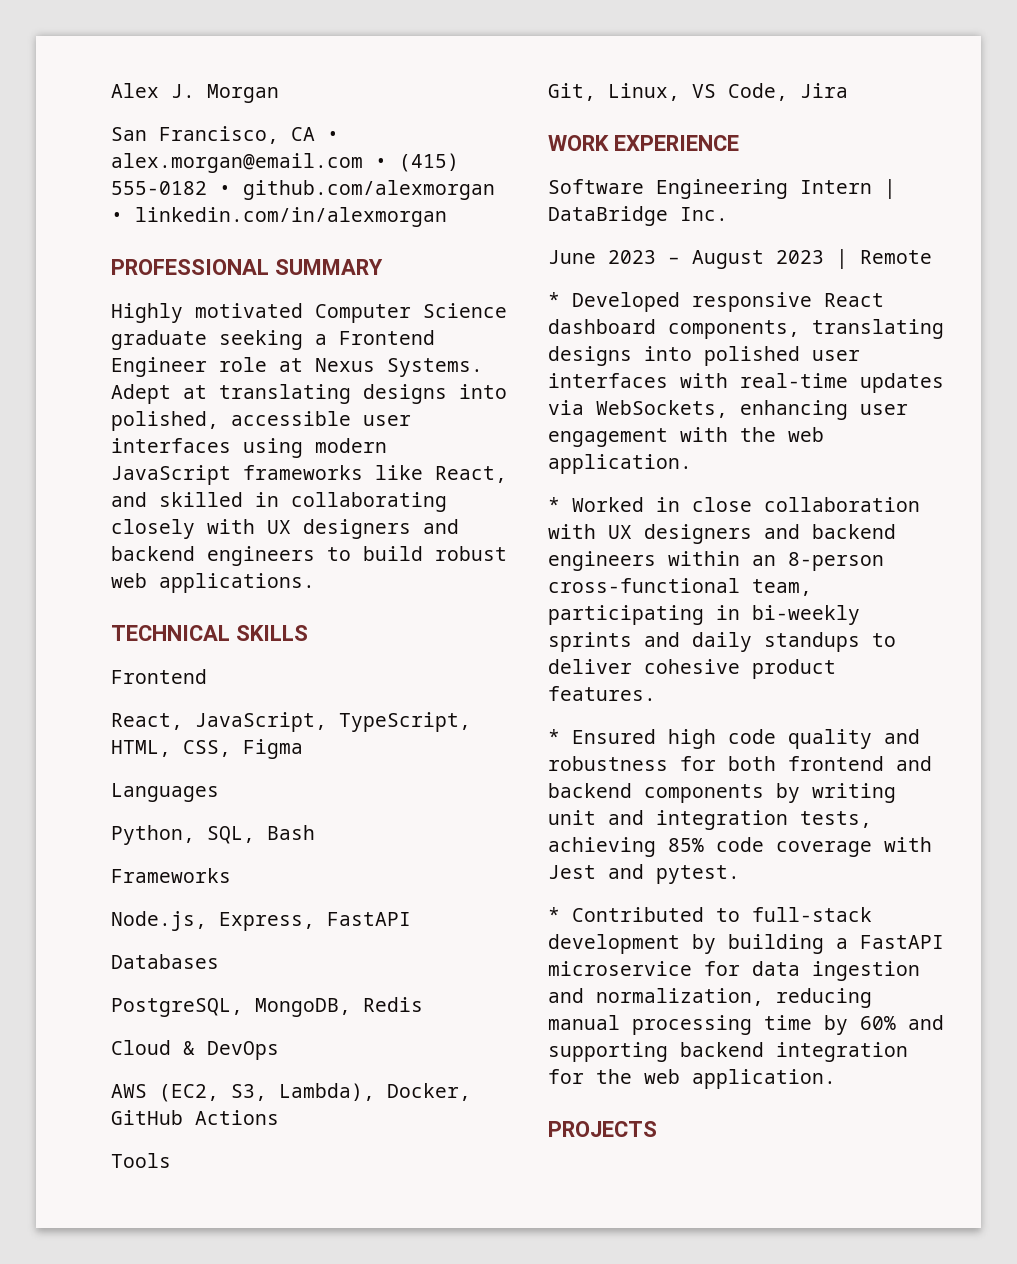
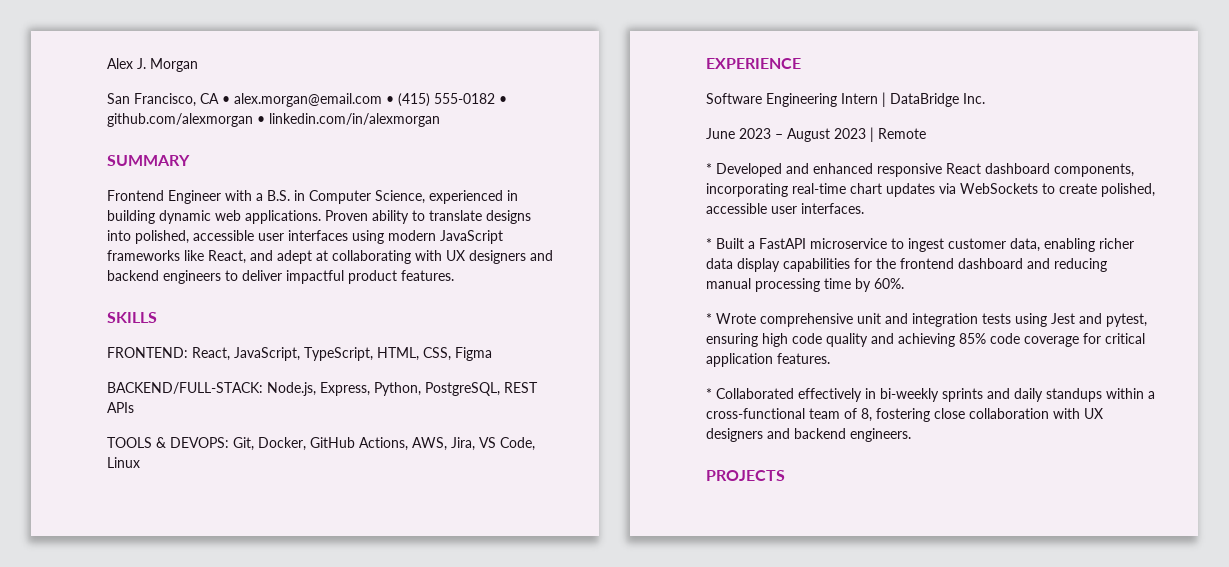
- PROFESSIONAL SUMMARY
+ SUMMARY
- Highly motivated Computer Science graduate seeking a Frontend Engineer role at Nexus Systems. Adept at translating designs into polished, accessible user interfaces using modern JavaScript frameworks like React, and skilled in collaborating closely with UX designers and backend engineers to build robust web applications.
- TECHNICAL SKILLS
- Frontend
- React, JavaScript, TypeScript, HTML, CSS, Figma
+ Frontend Engineer with a B.S. in Computer Science, experienced in building dynamic web applications. Proven ability to translate designs into polished, accessible user interfaces using modern JavaScript frameworks like React, and adept at collaborating with UX designers and backend engineers to deliver impactful product features.
+ SKILLS
+ FRONTEND: React, JavaScript, TypeScript, HTML, CSS, Figma
- Languages
- Python, SQL, Bash
- Frameworks
- Node.js, Express, FastAPI
- Databases
- PostgreSQL, MongoDB, Redis
- Cloud & DevOps
- AWS (EC2, S3, Lambda), Docker, GitHub Actions
- Tools
- Git, Linux, VS Code, Jira
- WORK EXPERIENCE
+ BACKEND/FULL-STACK: Node.js, Express, Python, PostgreSQL, REST APIs
+ TOOLS & DEVOPS: Git, Docker, GitHub Actions, AWS, Jira, VS Code, Linux
+ EXPERIENCE
- * Developed responsive React dashboard components, translating designs into polished user interfaces with real-time updates via WebSockets, enhancing user engagement with the web application.
- * Worked in close collaboration with UX designers and backend engineers within an 8-person cross-functional team, participating in bi-weekly sprints and daily standups to deliver cohesive product features.
- * Ensured high code quality and robustness for both frontend and backend components by writing unit and integration tests, achieving 85% code coverage with Jest and pytest.
- * Contributed to full-stack development by building a FastAPI microservice for data ingestion and normalization, reducing manual processing time by 60% and supporting backend integration for the web application.
+ * Developed and enhanced responsive React dashboard components, incorporating real-time chart updates via WebSockets to create polished, accessible user interfaces.
+ * Built a FastAPI microservice to ingest customer data, enabling richer data display capabilities for the frontend dashboard and reducing manual processing time by 60%.
+ * Wrote comprehensive unit and integration tests using Jest and pytest, ensuring high code quality and achieving 85% code coverage for critical application features.
+ * Collaborated effectively in bi-weekly sprints and daily standups within a cross-functional team of 8, fostering close collaboration with UX designers and backend engineers.

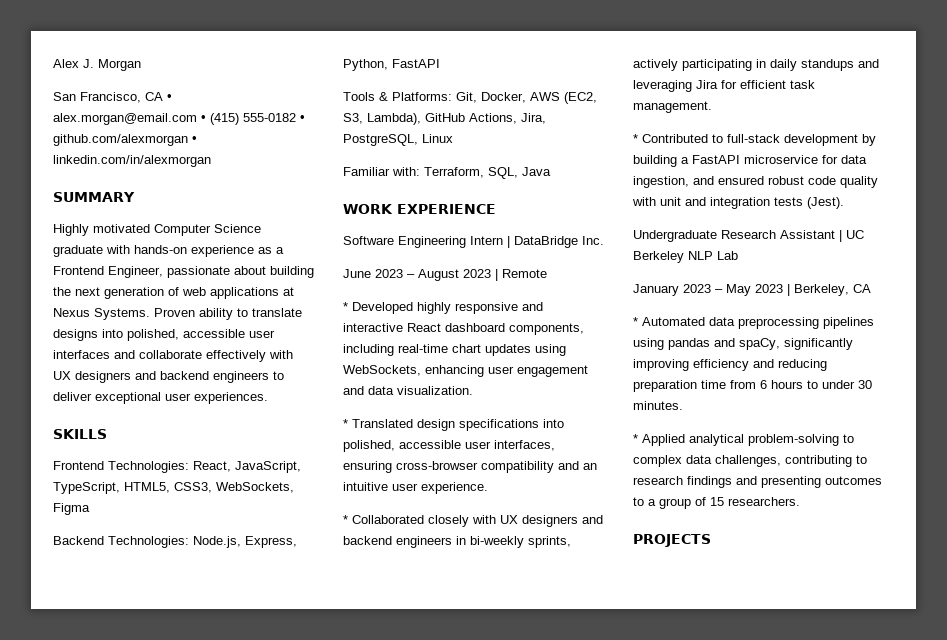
- Frontend Engineer with a B.S. in Computer Science, experienced in building dynamic web applications.
+ Highly motivated Computer Science graduate with hands-on experience as a Frontend Engineer, passionate about building the next generation of web applications at Nexus Systems.
- Proven ability to translate designs into polished, accessible user interfaces using modern JavaScript frameworks like React, and adept at collaborating with UX designers and backend engineers to deliver impactful product features.
+ Proven ability to translate designs into polished, accessible user interfaces and collaborate effectively with UX designers and backend engineers to deliver exceptional user experiences.
- FRONTEND: React, JavaScript, TypeScript, HTML, CSS, Figma
+ Frontend Technologies: React, JavaScript, TypeScript, HTML5, CSS3, WebSockets, Figma
- BACKEND/FULL-STACK: Node.js, Express, Python, PostgreSQL, REST APIs
- TOOLS & DEVOPS: Git, Docker, GitHub Actions, AWS, Jira, VS Code, Linux
- EXPERIENCE
+ Backend Technologies: Node.js, Express, Python, FastAPI
+ Tools & Platforms: Git, Docker, AWS (EC2, S3, Lambda), GitHub Actions, Jira, PostgreSQL, Linux
+ Familiar with: Terraform, SQL, Java
+ WORK EXPERIENCE
- * Developed and enhanced responsive React dashboard components, incorporating real-time chart updates via WebSockets to create polished, accessible user interfaces.
- * Built a FastAPI microservice to ingest customer data, enabling richer data display capabilities for the frontend dashboard and reducing manual processing time by 60%.
- * Wrote comprehensive unit and integration tests using Jest and pytest, ensuring high code quality and achieving 85% code coverage for critical application features.
- * Collaborated effectively in bi-weekly sprints and daily standups within a cross-functional team of 8, fostering close collaboration with UX designers and backend engineers.
+ * Developed highly responsive and interactive React dashboard components, including real-time chart updates using WebSockets, enhancing user engagement and data visualization.
+ * Translated design specifications into polished, accessible user interfaces, ensuring cross-browser compatibility and an intuitive user experience.
+ * Collaborated closely with UX designers and backend engineers in bi-weekly sprints, actively participating in daily standups and leveraging Jira for efficient task management.
+ * Contributed to full-stack development by building a FastAPI microservice for data ingestion, and ensured robust code quality with unit and integration tests (Jest).
+ Undergraduate Research Assistant | UC Berkeley NLP Lab
+ January 2023 – May 2023 | Berkeley, CA
+ * Automated data preprocessing pipelines using pandas and spaCy, significantly improving efficiency and reducing preparation time from 6 hours to under 30 minutes.
+ * Applied analytical problem-solving to complex data challenges, contributing to research findings and presenting outcomes to a group of 15 researchers.

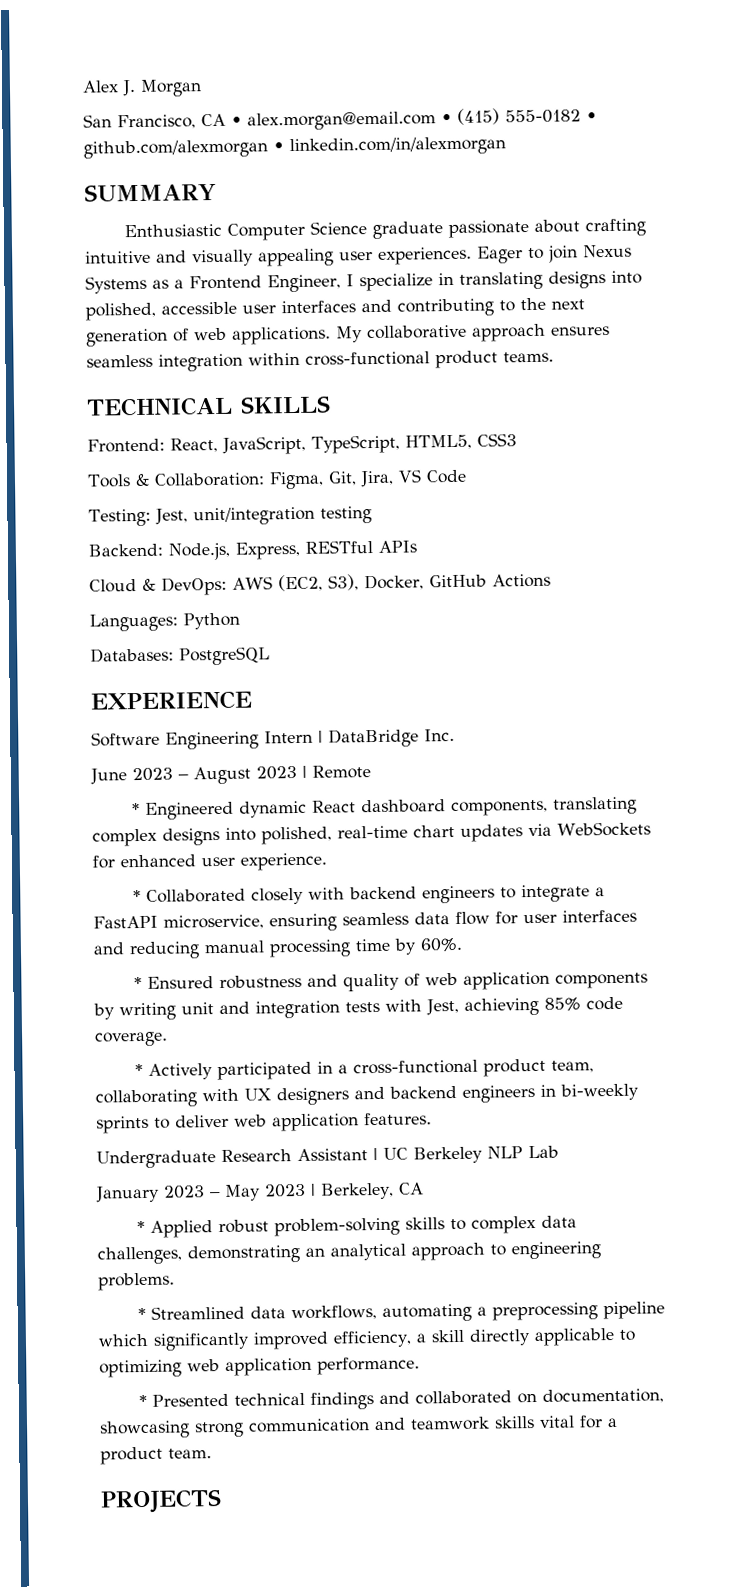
- Highly motivated Computer Science graduate with hands-on experience as a Frontend Engineer, passionate about building the next generation of web applications at Nexus Systems. Proven ability to translate designs into polished, accessible user interfaces and collaborate effectively with UX designers and backend engineers to deliver exceptional user experiences.
- SKILLS
+ Enthusiastic Computer Science graduate passionate about crafting intuitive and visually appealing user experiences. Eager to join Nexus Systems as a Frontend Engineer, I specialize in translating designs into polished, accessible user interfaces and contributing to the next generation of web applications. My collaborative approach ensures seamless integration within cross-functional product teams.
+ TECHNICAL SKILLS
- Frontend Technologies: React, JavaScript, TypeScript, HTML5, CSS3, WebSockets, Figma
- Backend Technologies: Node.js, Express, Python, FastAPI
- Tools & Platforms: Git, Docker, AWS (EC2, S3, Lambda), GitHub Actions, Jira, PostgreSQL, Linux
- Familiar with: Terraform, SQL, Java
- WORK EXPERIENCE
+ Frontend: React, JavaScript, TypeScript, HTML5, CSS3
+ Tools & Collaboration: Figma, Git, Jira, VS Code
+ Testing: Jest, unit/integration testing
+ Backend: Node.js, Express, RESTful APIs
+ Cloud & DevOps: AWS (EC2, S3), Docker, GitHub Actions
+ Languages: Python
+ Databases: PostgreSQL
+ EXPERIENCE
- * Developed highly responsive and interactive React dashboard components, including real-time chart updates using WebSockets, enhancing user engagement and data visualization.
- * Translated design specifications into polished, accessible user interfaces, ensuring cross-browser compatibility and an intuitive user experience.
+ * Engineered dynamic React dashboard components, translating complex designs into polished, real-time chart updates via WebSockets for enhanced user experience.
- * Collaborated closely with UX designers and backend engineers in bi-weekly sprints, actively participating in daily standups and leveraging Jira for efficient task management.
- * Contributed to full-stack development by building a FastAPI microservice for data ingestion, and ensured robust code quality with unit and integration tests (Jest).
+ * Collaborated closely with backend engineers to integrate a FastAPI microservice, ensuring seamless data flow for user interfaces and reducing manual processing time by 60%.
+ * Ensured robustness and quality of web application components by writing unit and integration tests with Jest, achieving 85% code coverage.
+ * Actively participated in a cross-functional product team, collaborating with UX designers and backend engineers in bi-weekly sprints to deliver web application features.
- * Automated data preprocessing pipelines using pandas and spaCy, significantly improving efficiency and reducing preparation time from 6 hours to under 30 minutes.
- * Applied analytical problem-solving to complex data challenges, contributing to research findings and presenting outcomes to a group of 15 researchers.
+ * Applied robust problem-solving skills to complex data challenges, demonstrating an analytical approach to engineering problems.
+ * Streamlined data workflows, automating a preprocessing pipeline which significantly improved efficiency, a skill directly applicable to optimizing web application performance.
+ * Presented technical findings and collaborated on documentation, showcasing strong communication and teamwork skills vital for a product team.

